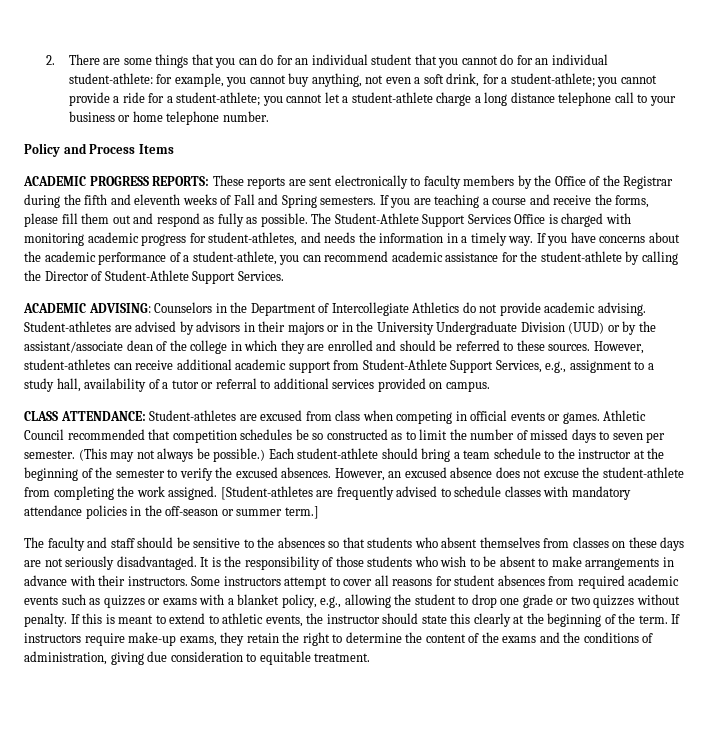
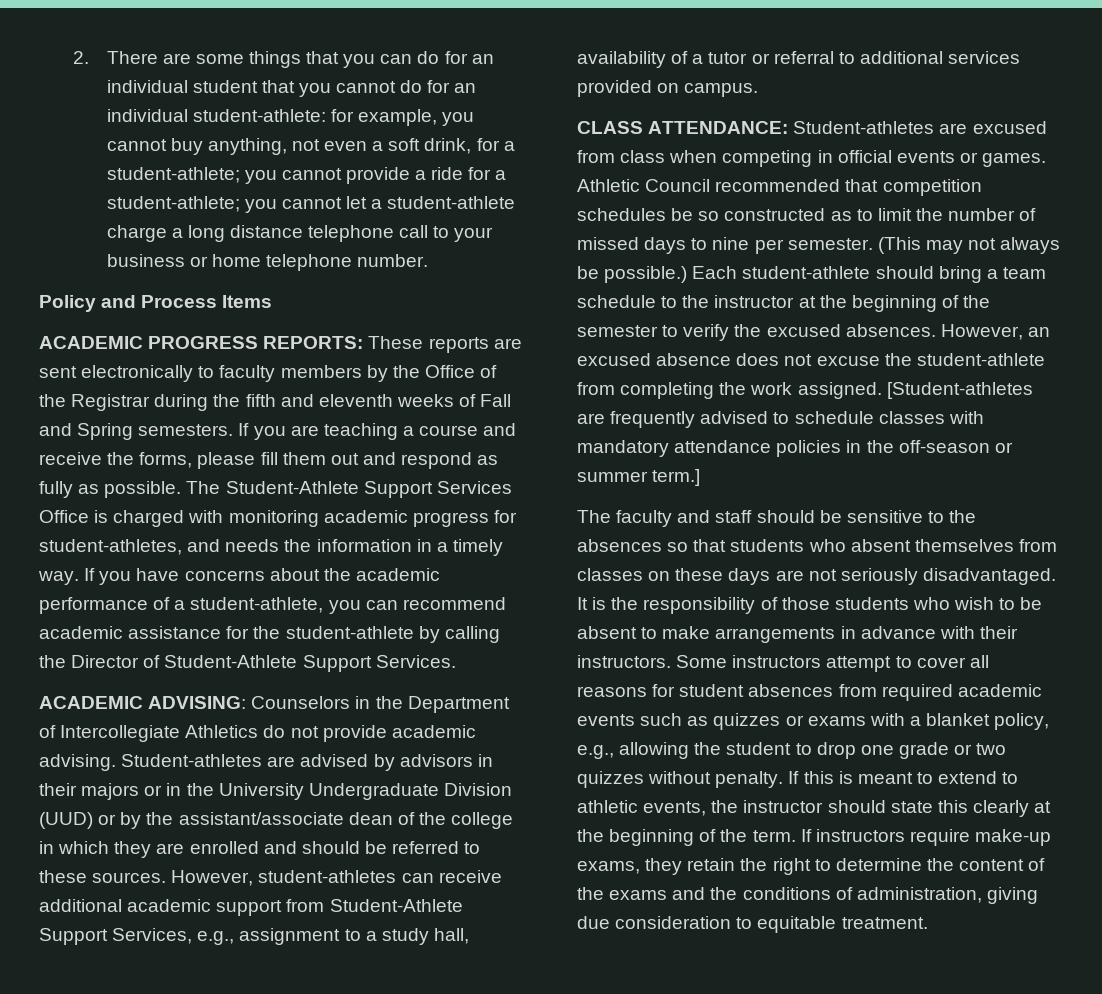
- Athletic Council recommended that competition schedules be so constructed as to limit the number of missed days to seven per semester.
+ Athletic Council recommended that competition schedules be so constructed as to limit the number of missed days to nine per semester.

